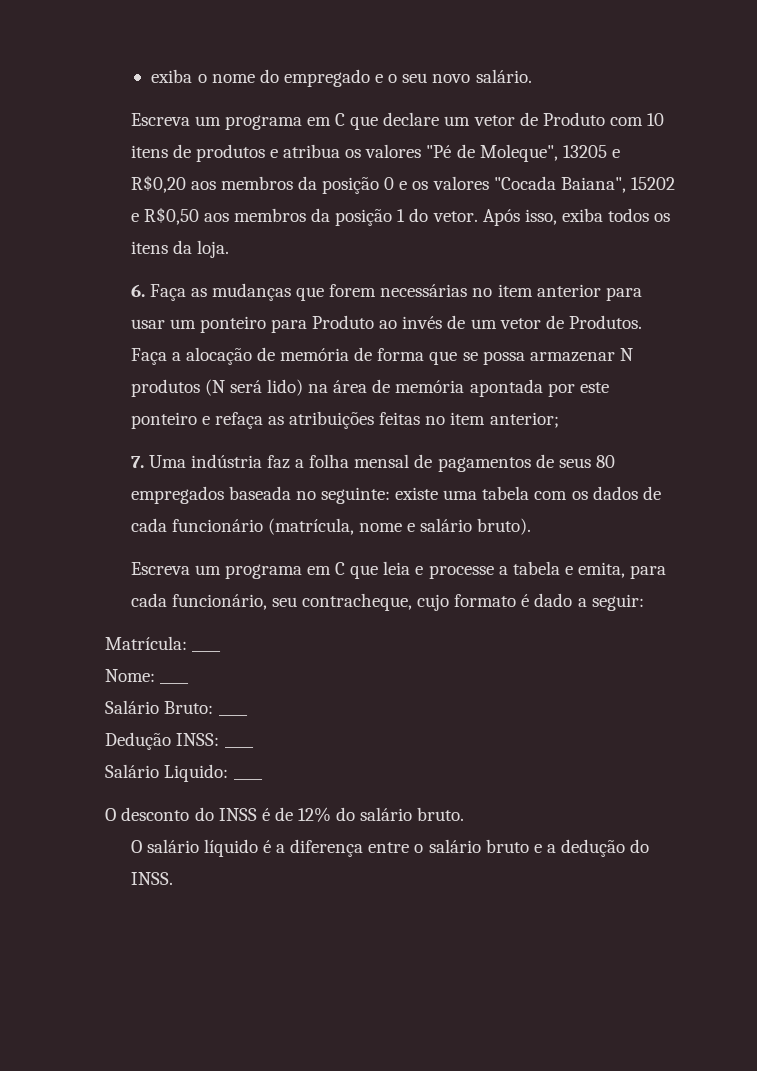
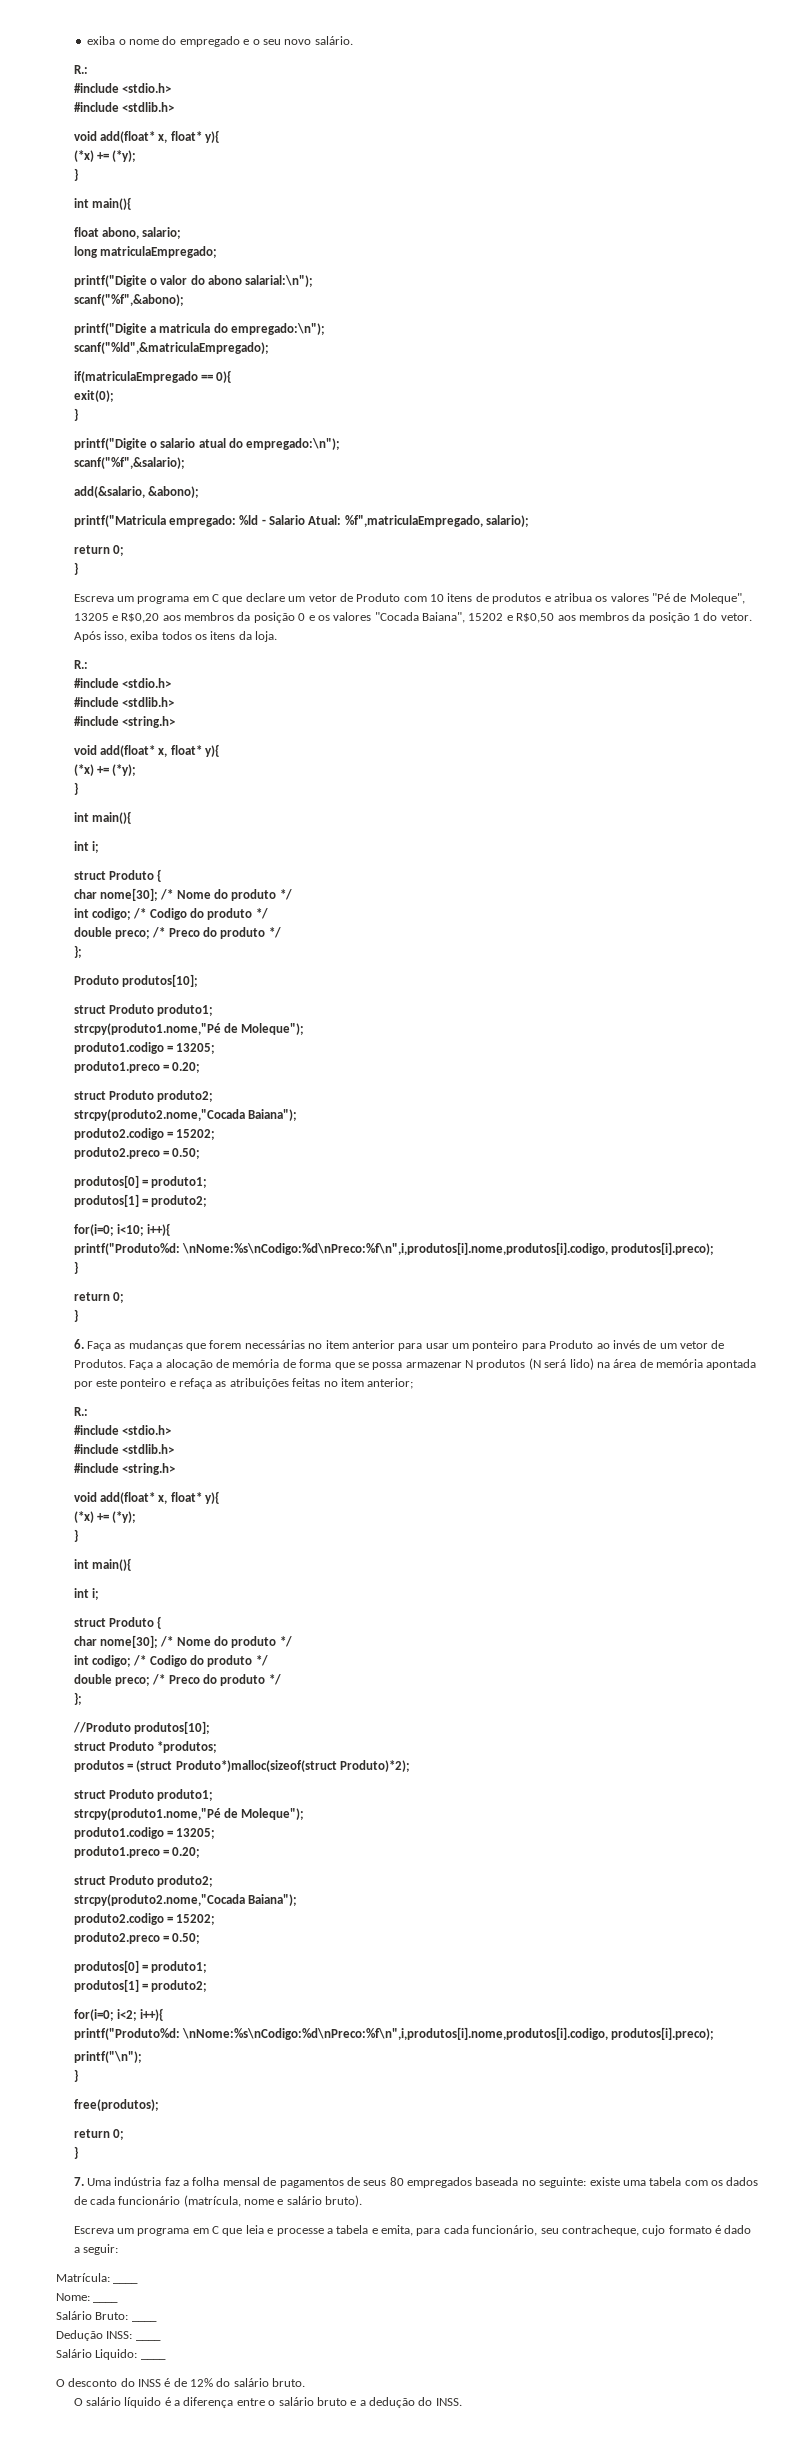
  exiba o nome do empregado e o seu novo salário.
+ R.:
+ #include <stdio.h>
+ #include <stdlib.h>
+ void add(float* x, float* y){
+ (*x) += (*y);
+ }
+ int main(){
+ float abono, salario;
+ long matriculaEmpregado;
+ printf("Digite o valor do abono salarial:\n");
+ scanf("%f",&abono);
+ printf("Digite a matricula do empregado:\n");
+ scanf("%ld",&matriculaEmpregado);
+ if(matriculaEmpregado == 0){
+ exit(0);
+ }
+ printf("Digite o salario atual do empregado:\n");
+ scanf("%f",&salario);
+ add(&salario, &abono);
+ printf("Matricula empregado: %ld - Salario Atual: %f",matriculaEmpregado, salario);
+ return 0;
+ }
  Após isso, exiba todos os itens da loja.
+ R.:
+ #include <stdio.h>
+ #include <stdlib.h>
+ #include <string.h>
+ void add(float* x, float* y){
+ (*x) += (*y);
+ }
+ int main(){
+ int i;
+ struct Produto {
+ char nome[30]; /* Nome do produto */
+ int codigo; /* Codigo do produto */
+ double preco; /* Preco do produto */
+ };
+ Produto produtos[10];
+ struct Produto produto1;
+ strcpy(produto1.nome,"Pé de Moleque");
+ produto1.codigo = 13205;
+ produto1.preco = 0.20;
+ struct Produto produto2;
+ strcpy(produto2.nome,"Cocada Baiana");
+ produto2.codigo = 15202;
+ produto2.preco = 0.50;
+ produtos[0] = produto1;
+ produtos[1] = produto2;
+ for(i=0; i<10; i++){
+ printf("Produto%d: \nNome:%s\nCodigo:%d\nPreco:%f\n",i,produtos[i].nome,produtos[i].codigo, produtos[i].preco);
+ }
+ return 0;
+ }
  Faça a alocação de memória de forma que se possa armazenar N produtos (N será lido) na área de memória apontada por este ponteiro e refaça as atribuições feitas no item anterior;
+ R.:
+ #include <stdio.h>
+ #include <stdlib.h>
+ #include <string.h>
+ void add(float* x, float* y){
+ (*x) += (*y);
+ }
+ int main(){
+ int i;
+ struct Produto {
+ char nome[30]; /* Nome do produto */
+ int codigo; /* Codigo do produto */
+ double preco; /* Preco do produto */
+ };
+ //Produto produtos[10];
+ struct Produto *produtos;
+ produtos = (struct Produto*)malloc(sizeof(struct Produto)*2);
+ struct Produto produto1;
+ strcpy(produto1.nome,"Pé de Moleque");
+ produto1.codigo = 13205;
+ produto1.preco = 0.20;
+ struct Produto produto2;
+ strcpy(produto2.nome,"Cocada Baiana");
+ produto2.codigo = 15202;
+ produto2.preco = 0.50;
+ produtos[0] = produto1;
+ produtos[1] = produto2;
+ for(i=0; i<2; i++){
+ printf("Produto%d: \nNome:%s\nCodigo:%d\nPreco:%f\n",i,produtos[i].nome,produtos[i].codigo, produtos[i].preco);
+ printf("\n");
+ }
+ free(produtos);
+ return 0;
+ }

